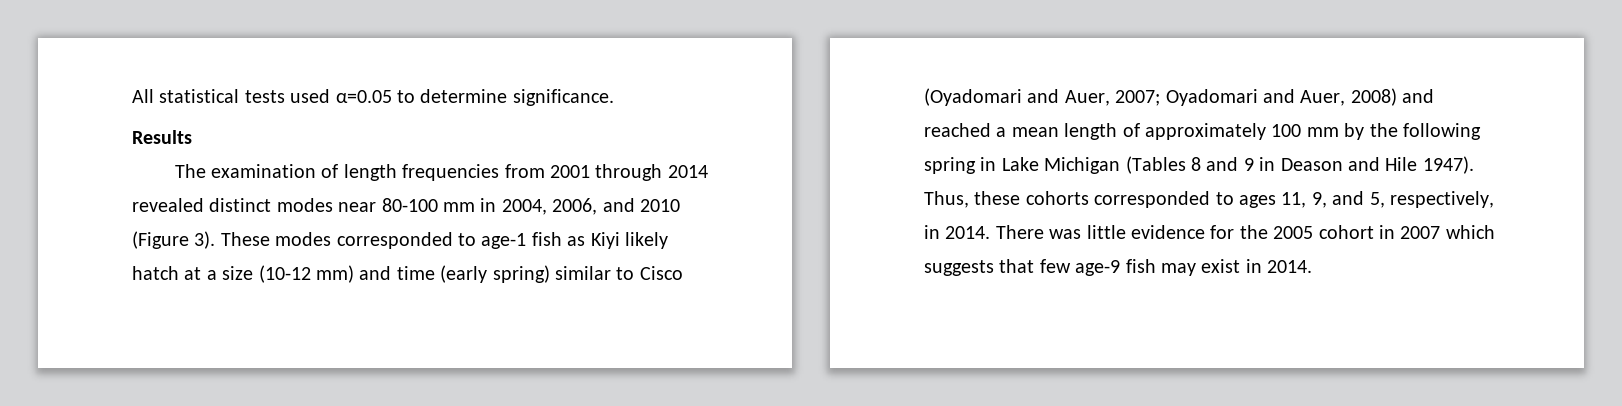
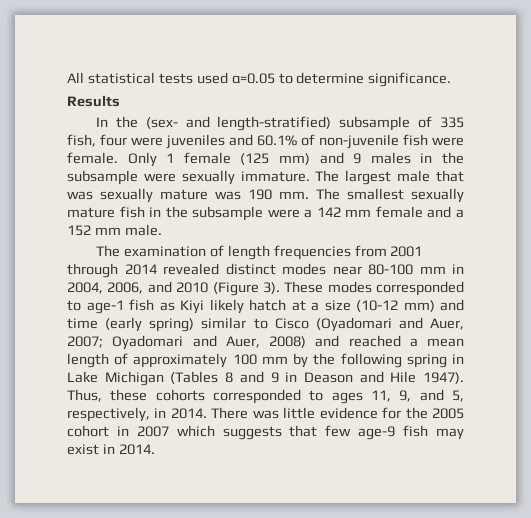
+ In the (sex- and length-stratified) subsample of 335 fish, four were juveniles and 60.1% of non-juvenile fish were female. Only 1 female (125 mm) and 9 males in the subsample were sexually immature. The largest male that was sexually mature was 190 mm. The smallest sexually mature fish in the subsample were a 142 mm female and a 152 mm male.

